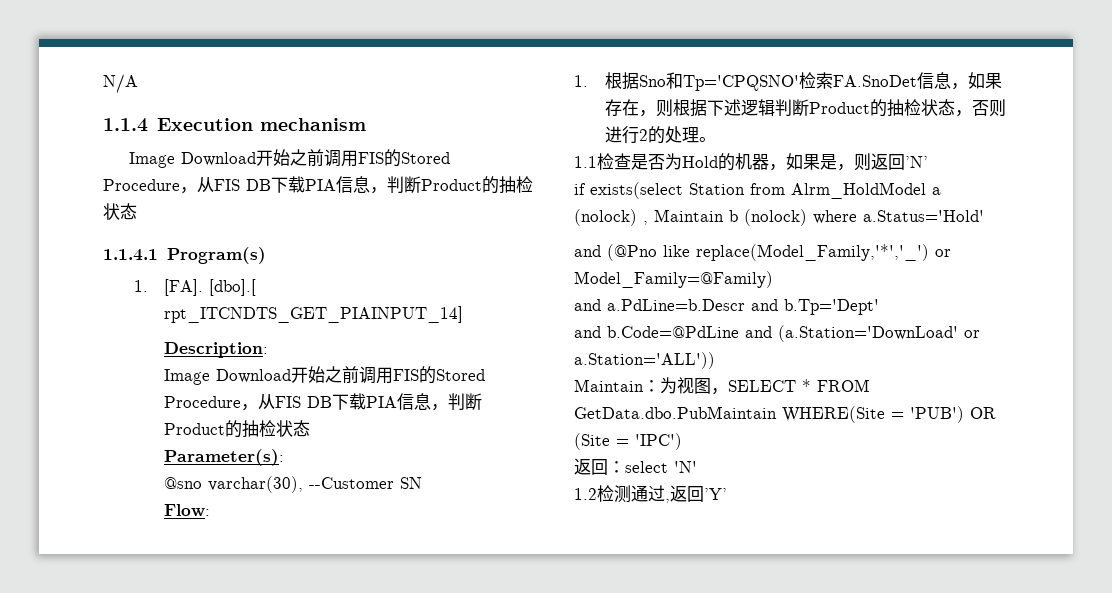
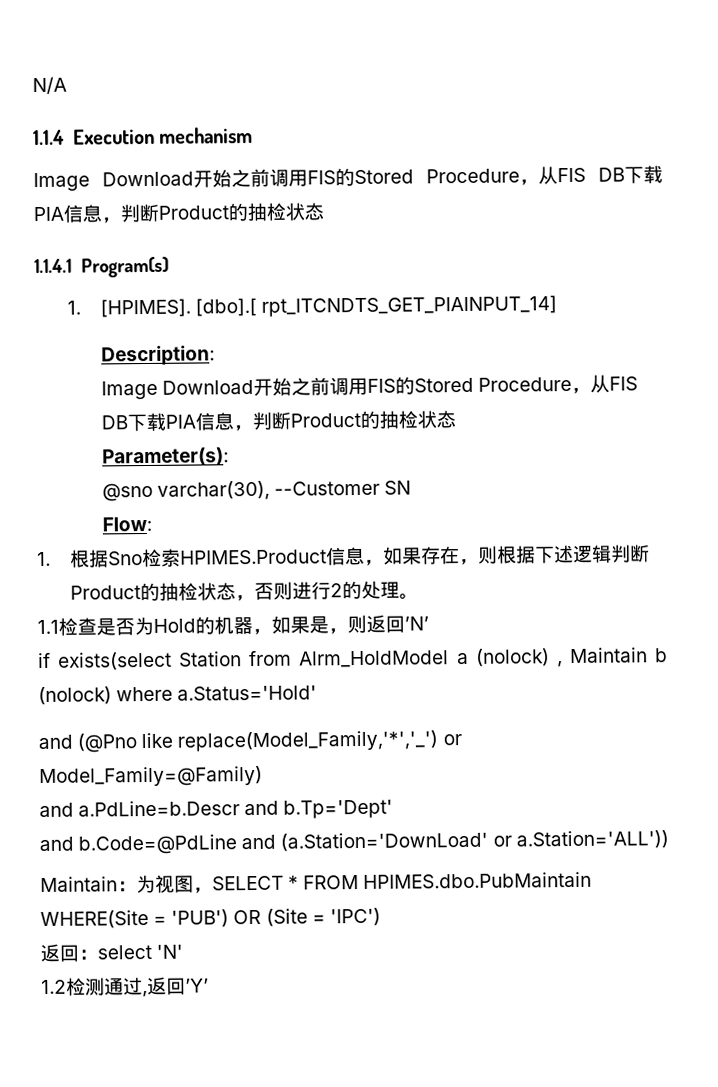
- 1. [FA]. [dbo].[ rpt_ITCNDTS_GET_PIAINPUT_14]
+ 1. [HPIMES]. [dbo].[ rpt_ITCNDTS_GET_PIAINPUT_14]
- 1.根据Sno和Tp='CPQSNO'检索FA.SnoDet信息，如果存在，则根据下述逻辑判断Product的抽检状态，否则进行2的处理。
+ 1.根据Sno检索HPIMES.Product信息，如果存在，则根据下述逻辑判断Product的抽检状态，否则进行2的处理。
- Maintain：为视图，SELECT * FROM GetData.dbo.PubMaintain WHERE(Site = 'PUB') OR (Site = 'IPC')
+ Maintain：为视图，SELECT * FROM HPIMES.dbo.PubMaintain WHERE(Site = 'PUB') OR (Site = 'IPC')

